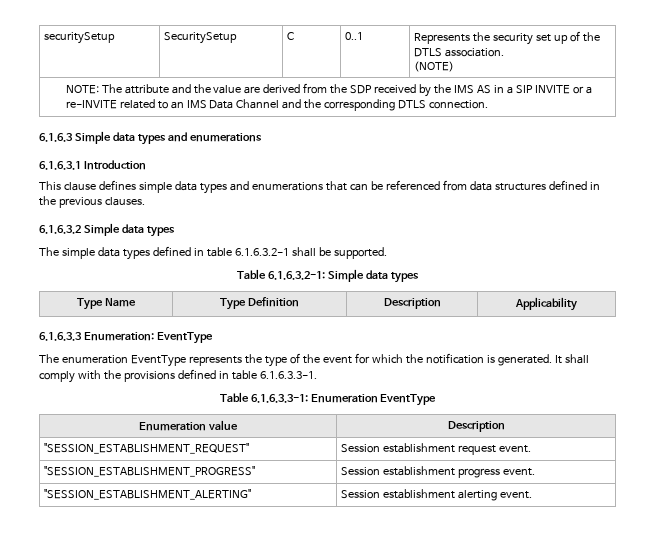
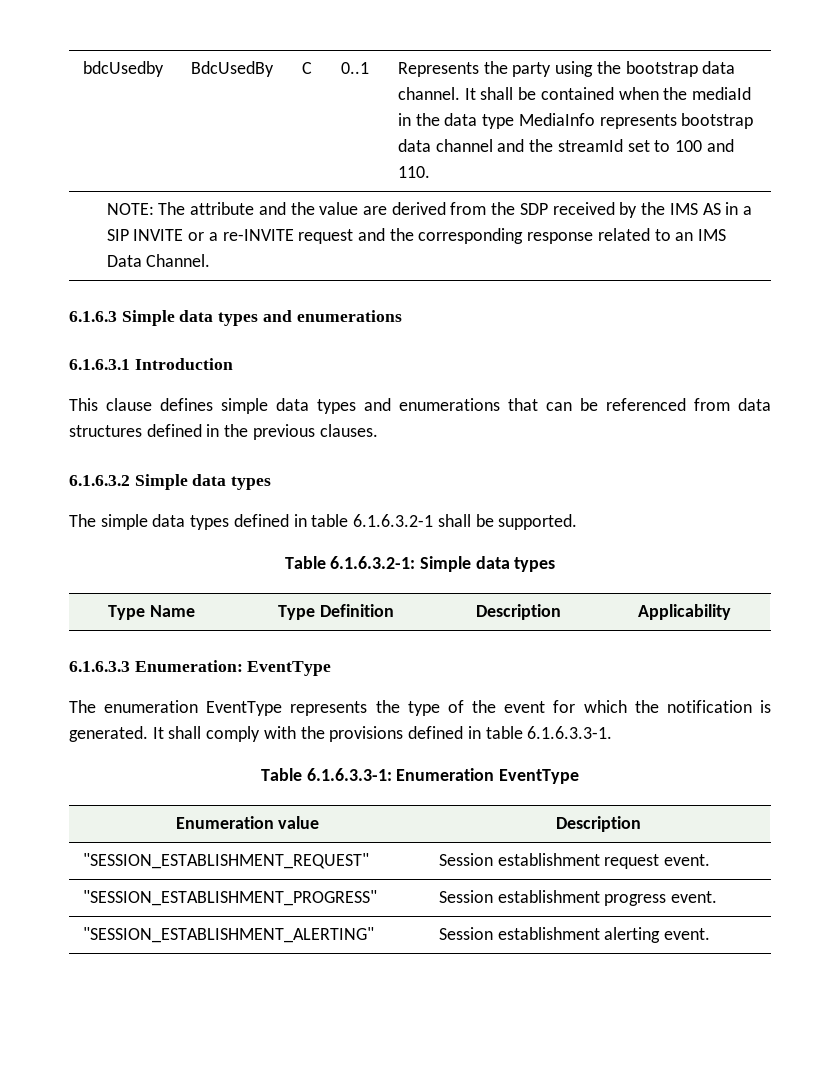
- securitySetup | SecuritySetup | C | 0..1 | Represents the security set up of the DTLS association.
- (NOTE)
+ bdcUsedby | BdcUsedBy | C | 0..1 | Represents the party using the bootstrap data channel. It shall be contained when the mediaId in the data type MediaInfo represents bootstrap data channel and the streamId set to 100 and 110.
- NOTE: The attribute and the value are derived from the SDP received by the IMS AS in a SIP INVITE or a re-INVITE related to an IMS Data Channel and the corresponding DTLS connection.
+ NOTE: The attribute and the value are derived from the SDP received by the IMS AS in a SIP INVITE or a re-INVITE request and the corresponding response related to an IMS Data Channel.

